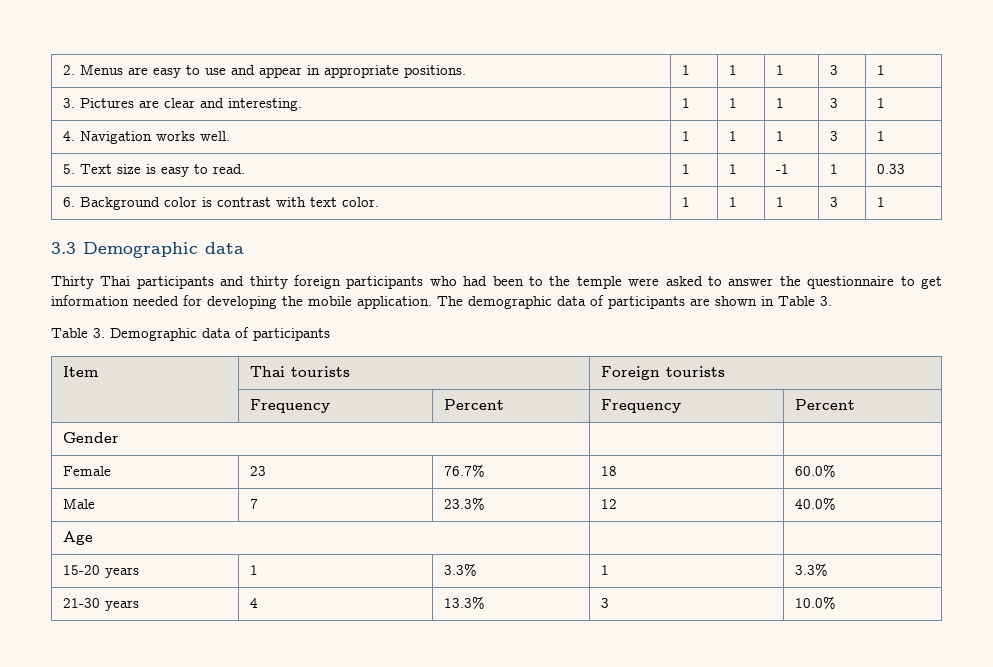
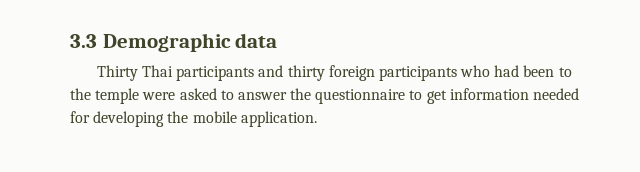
- 2. Menus are easy to use and appear in appropriate positions. | 1 | 1 | 1 | 3 | 1
- 3. Pictures are clear and interesting. | 1 | 1 | 1 | 3 | 1
- 4. Navigation works well. | 1 | 1 | 1 | 3 | 1
- 5. Text size is easy to read. | 1 | 1 | -1 | 1 | 0.33
- 6. Background color is contrast with text color. | 1 | 1 | 1 | 3 | 1
- The demographic data of participants are shown in Table 3.
- Table 3. Demographic data of participants
- Item | Thai tourists | Foreign tourists
- | Frequency | Percent | Frequency | Percent
- Gender | |
- Female | 23 | 76.7% | 18 | 60.0%
- Male | 7 | 23.3% | 12 | 40.0%
- Age | |
- 15-20 years | 1 | 3.3% | 1 | 3.3%
- 21-30 years | 4 | 13.3% | 3 | 10.0%

